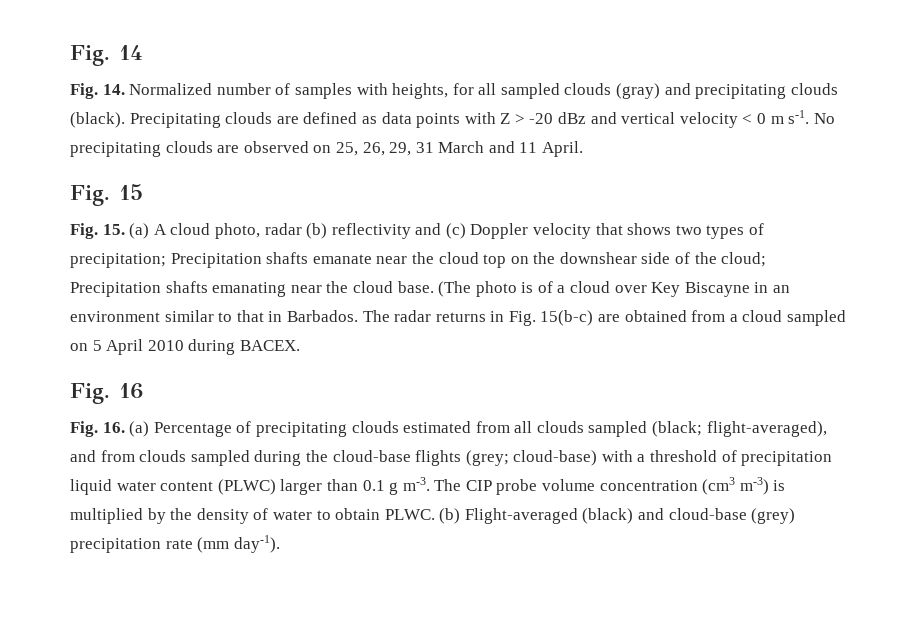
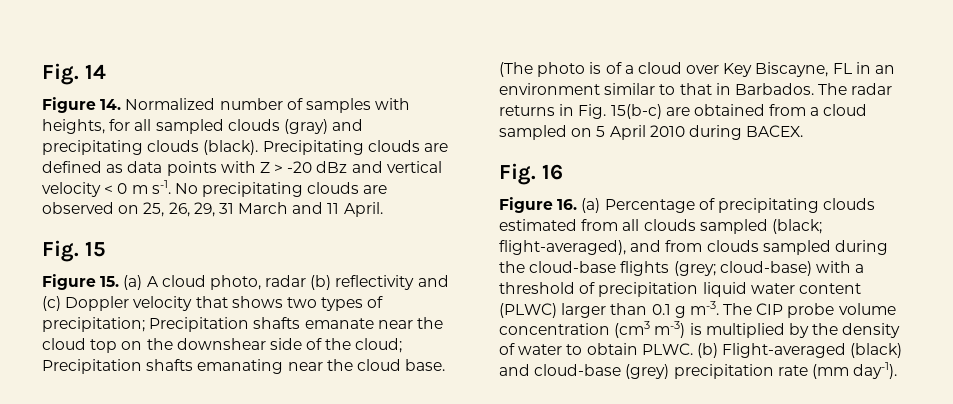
- Fig. 14. Normalized number of samples with heights, for all sampled clouds (gray) and precipitating clouds (black).
+ Figure 14. Normalized number of samples with heights, for all sampled clouds (gray) and precipitating clouds (black).
- Fig. 15. (a) A cloud photo, radar (b) reflectivity and (c) Doppler velocity that shows two types of precipitation; Precipitation shafts emanate near the cloud top on the downshear side of the cloud; Precipitation shafts emanating near the cloud base.
+ Figure 15. (a) A cloud photo, radar (b) reflectivity and (c) Doppler velocity that shows two types of precipitation; Precipitation shafts emanate near the cloud top on the downshear side of the cloud; Precipitation shafts emanating near the cloud base.
- (The photo is of a cloud over Key Biscayne in an environment similar to that in Barbados.
+ (The photo is of a cloud over Key Biscayne, FL in an environment similar to that in Barbados.
- Fig. 16. (a) Percentage of precipitating clouds estimated from all clouds sampled (black; flight-averaged), and from clouds sampled during the cloud-base flights (grey; cloud-base) with a threshold of precipitation liquid water content (PLWC) larger than 0.1 g m-3.
+ Figure 16. (a) Percentage of precipitating clouds estimated from all clouds sampled (black; flight-averaged), and from clouds sampled during the cloud-base flights (grey; cloud-base) with a threshold of precipitation liquid water content (PLWC) larger than 0.1 g m-3.

